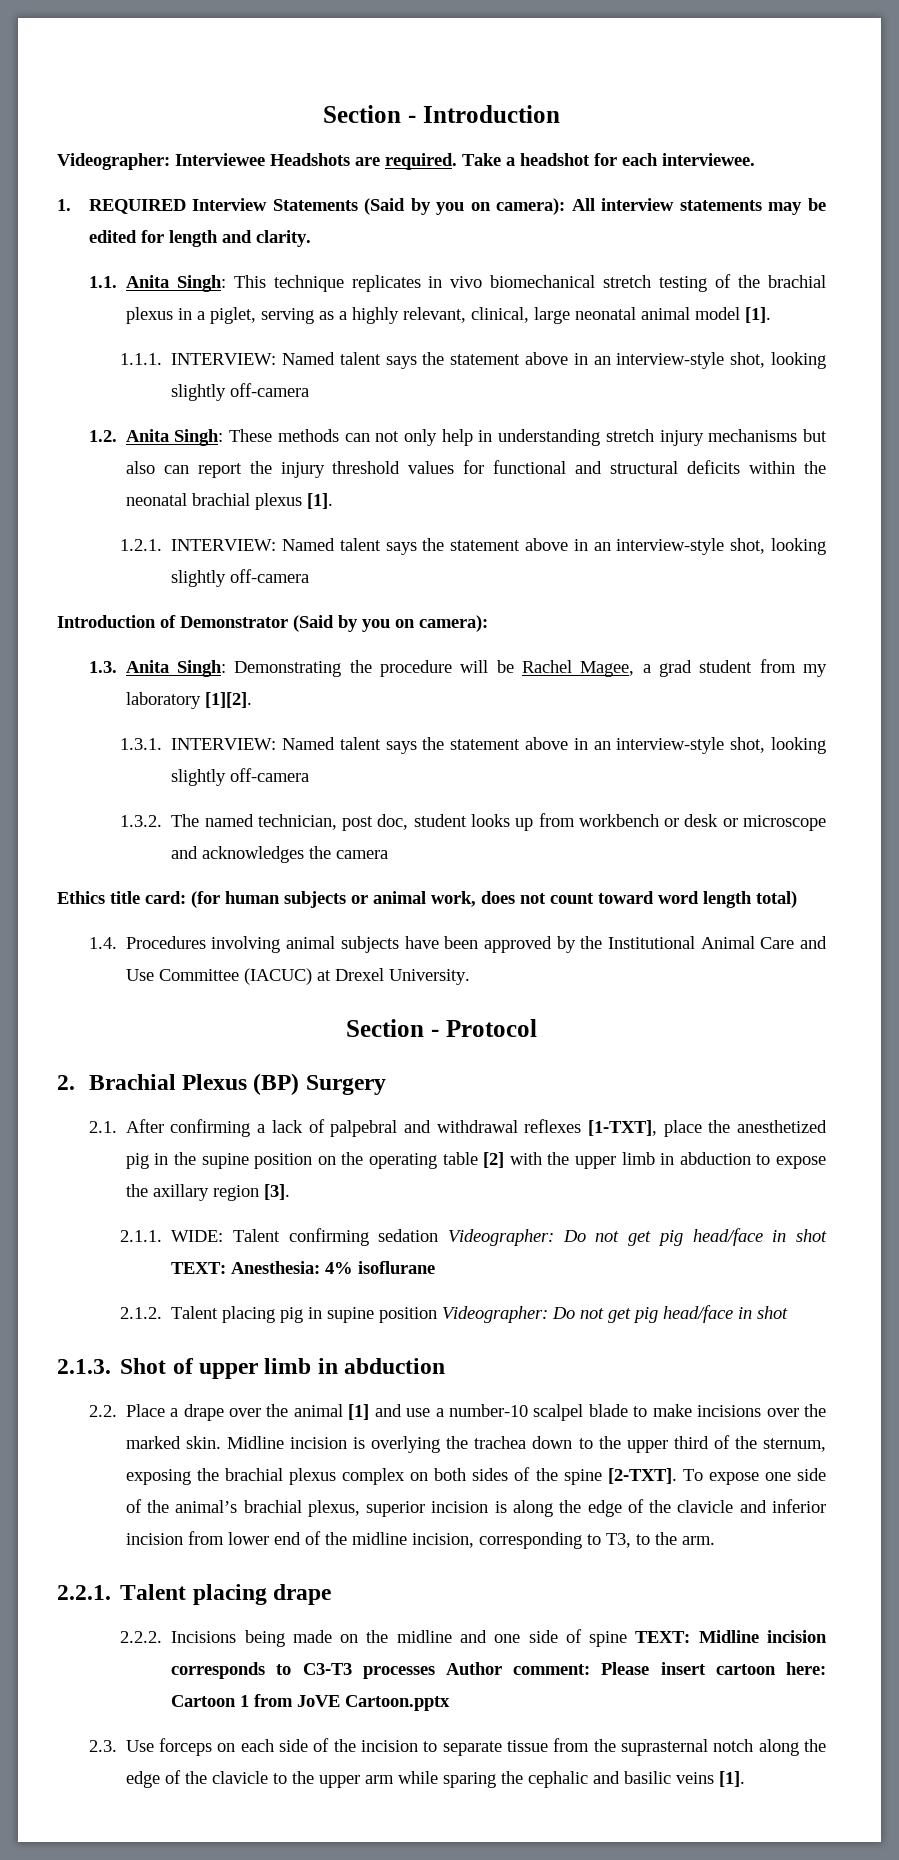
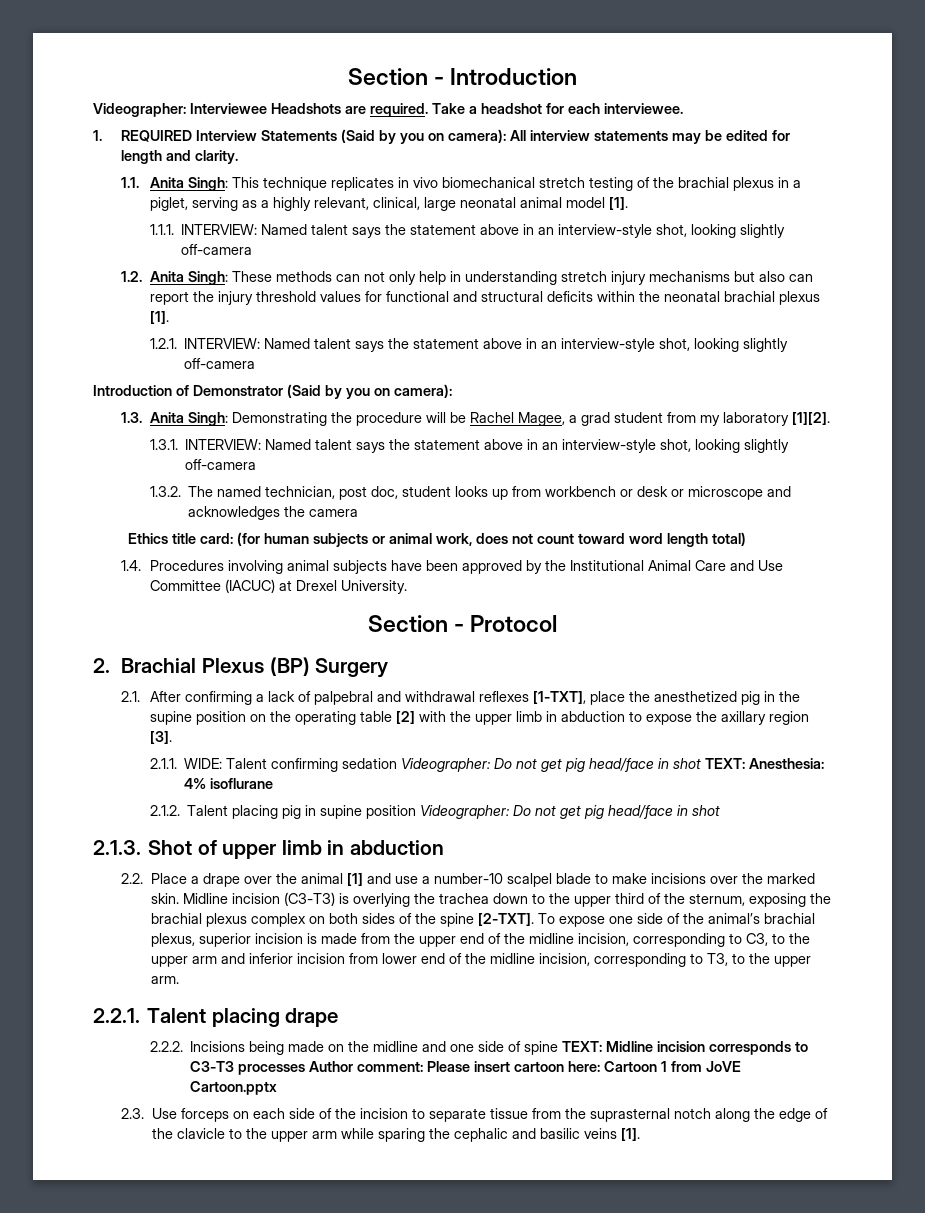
- Midline incision is overlying the trachea down to the upper third of the sternum, exposing the brachial plexus complex on both sides of the spine [2-TXT].
+ Midline incision (C3-T3) is overlying the trachea down to the upper third of the sternum, exposing the brachial plexus complex on both sides of the spine [2-TXT].
- To expose one side of the animal’s brachial plexus, superior incision is along the edge of the clavicle and inferior incision from lower end of the midline incision, corresponding to T3, to the arm.
+ To expose one side of the animal’s brachial plexus, superior incision is made from the upper end of the midline incision, corresponding to C3, to the upper arm and inferior incision from lower end of the midline incision, corresponding to T3, to the upper arm.

